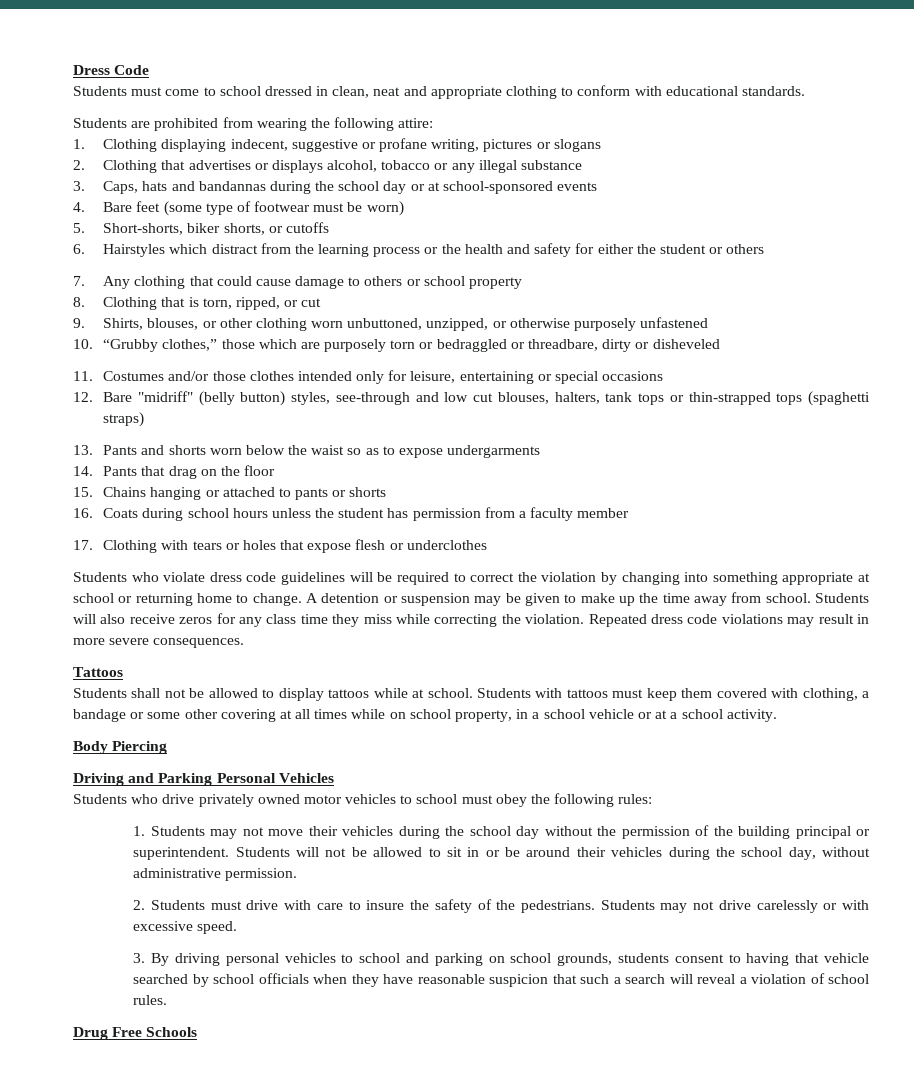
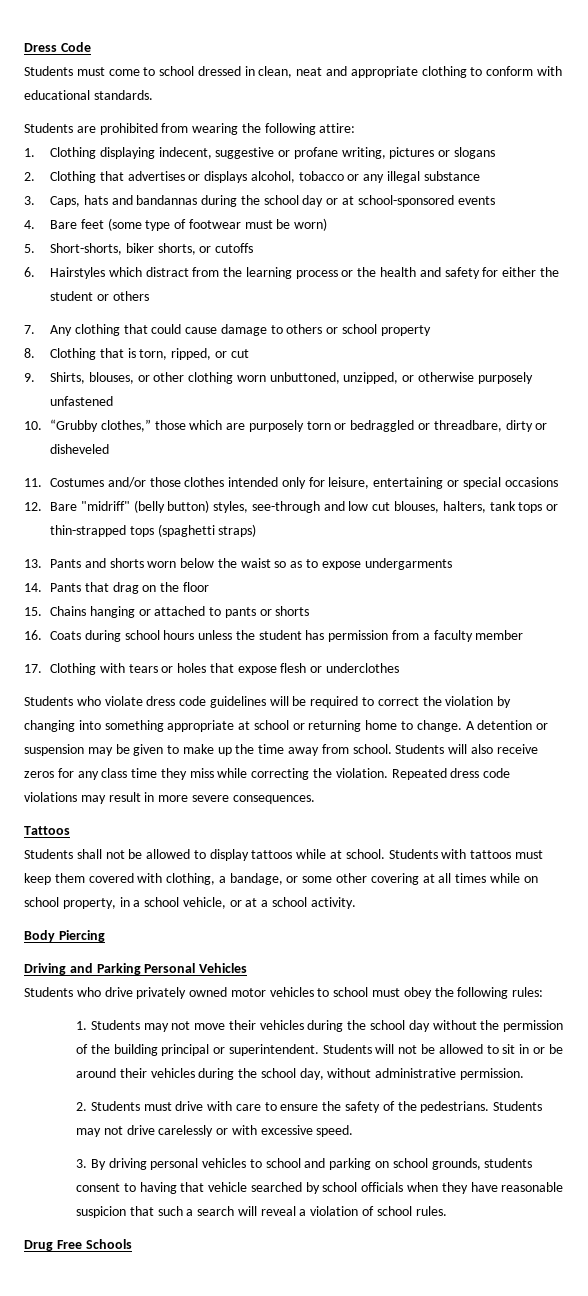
- Students with tattoos must keep them covered with clothing, a bandage or some other covering at all times while on school property, in a school vehicle or at a school activity.
+ Students with tattoos must keep them covered with clothing, a bandage, or some other covering at all times while on school property, in a school vehicle, or at a school activity.
- 2. Students must drive with care to insure the safety of the pedestrians.
+ 2. Students must drive with care to ensure the safety of the pedestrians.

